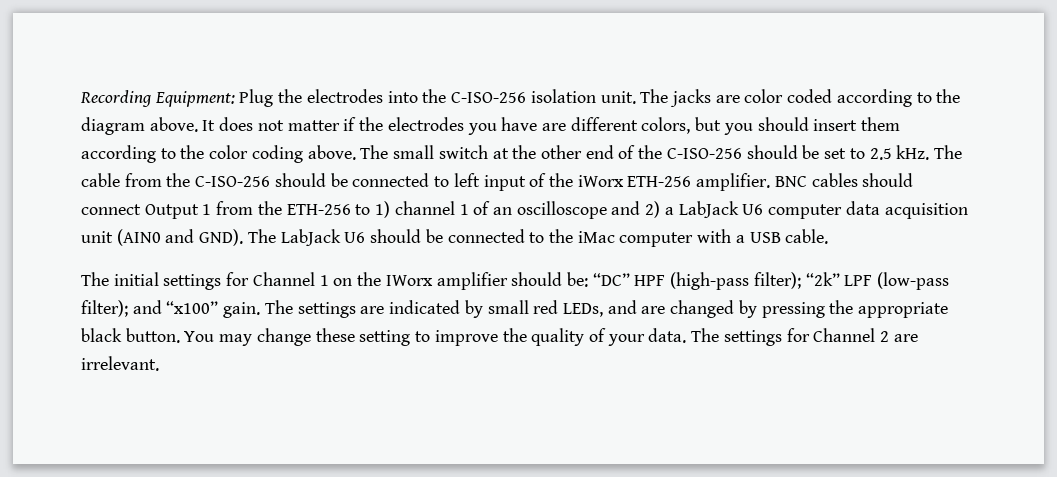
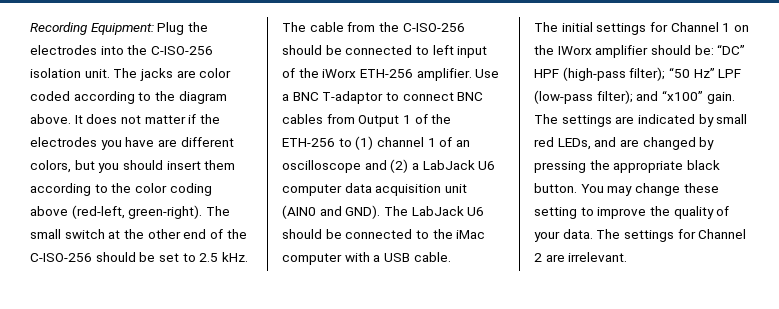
- It does not matter if the electrodes you have are different colors, but you should insert them according to the color coding above.
+ It does not matter if the electrodes you have are different colors, but you should insert them according to the color coding above (red-left, green-right).
- BNC cables should connect Output 1 from the ETH-256 to 1) channel 1 of an oscilloscope and 2) a LabJack U6 computer data acquisition unit (AIN0 and GND).
+ Use a BNC T-adaptor to connect BNC cables from Output 1 of the ETH-256 to (1) channel 1 of an oscilloscope and (2) a LabJack U6 computer data acquisition unit (AIN0 and GND).
- The initial settings for Channel 1 on the IWorx amplifier should be: “DC” HPF (high-pass filter); “2k” LPF (low-pass filter); and “x100” gain.
+ The initial settings for Channel 1 on the IWorx amplifier should be: “DC” HPF (high-pass filter); “50 Hz” LPF (low-pass filter); and “x100” gain.

